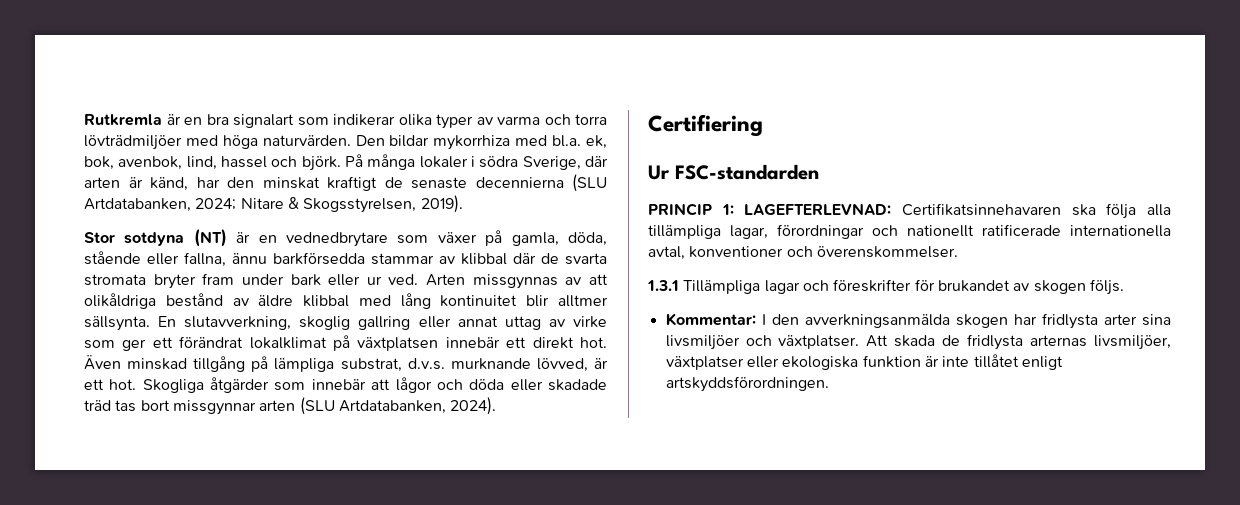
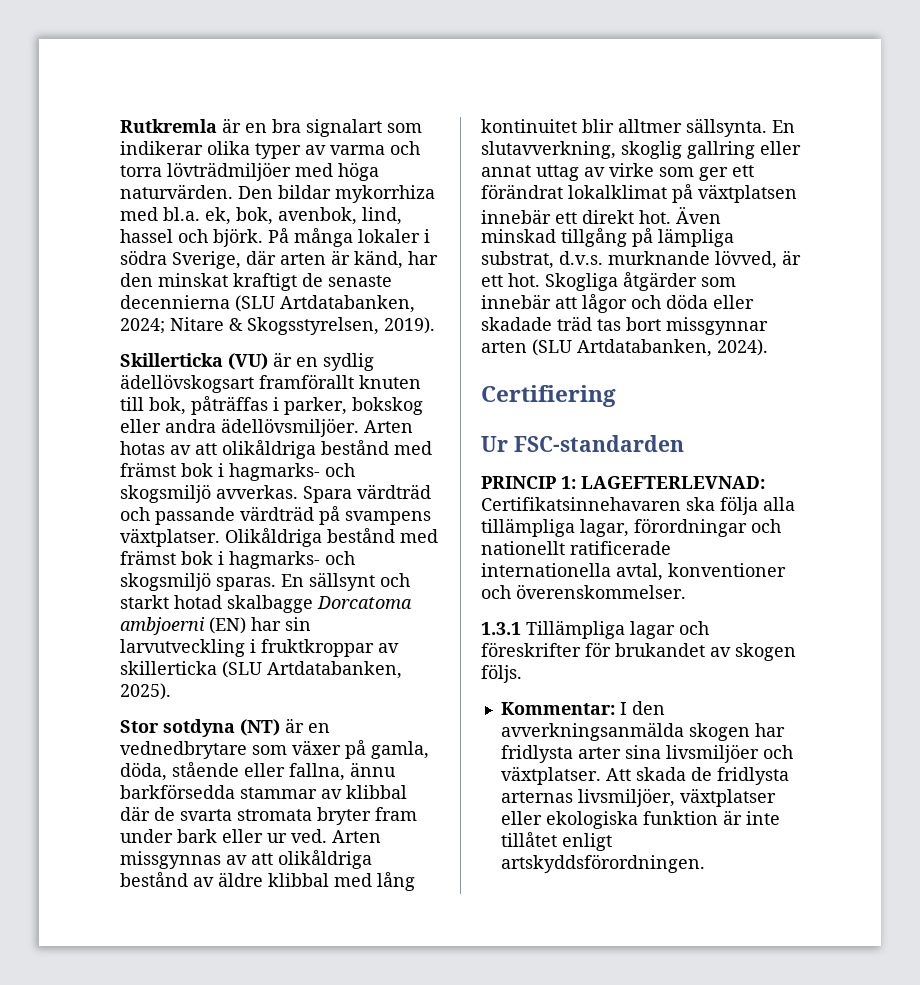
+ Skillerticka (VU) är en sydlig ädellövskogsart framförallt knuten till bok, påträffas i parker, bokskog eller andra ädellövsmiljöer. Arten hotas av att olikåldriga bestånd med främst bok i hagmarks- och skogsmiljö avverkas. Spara värdträd och passande värdträd på svampens växtplatser. Olikåldriga bestånd med främst bok i hagmarks- och skogsmiljö sparas. En sällsynt och starkt hotad skalbagge Dorcatoma ambjoerni (EN) har sin larvutveckling i fruktkroppar av skillerticka (SLU Artdatabanken, 2025).

